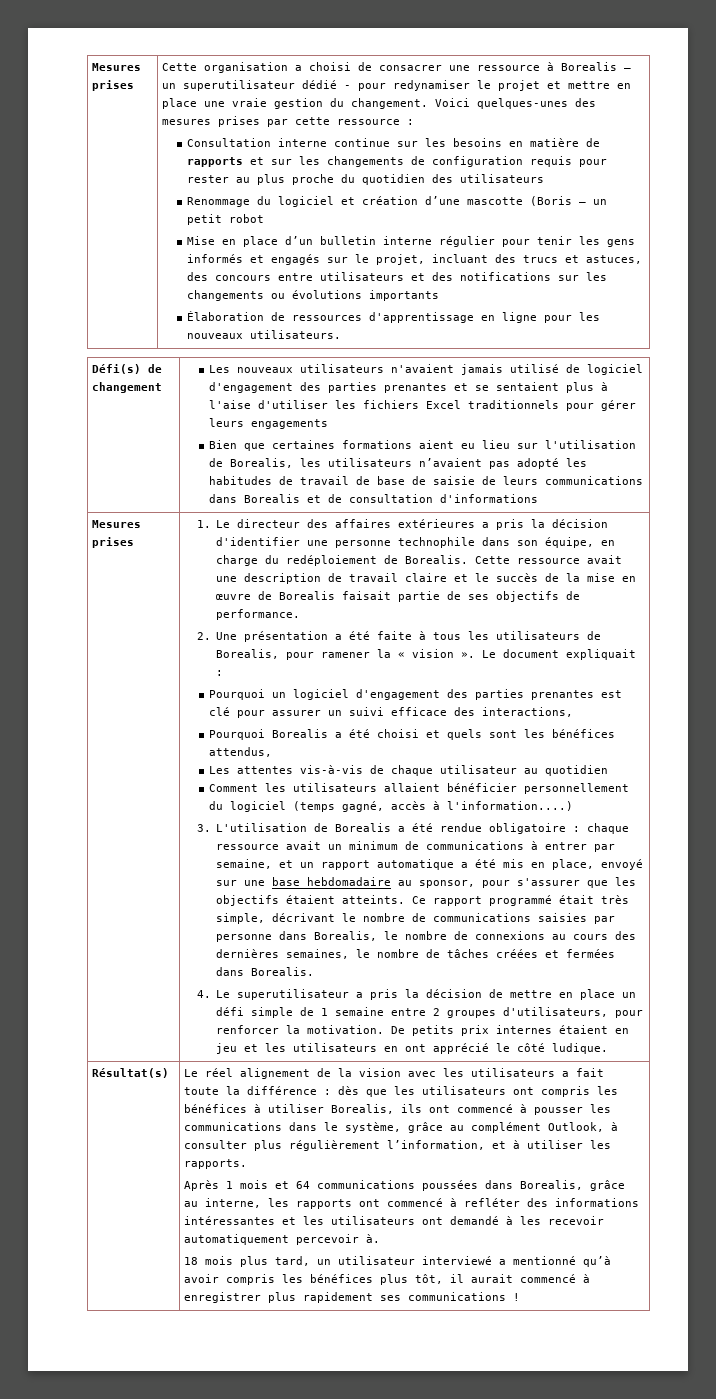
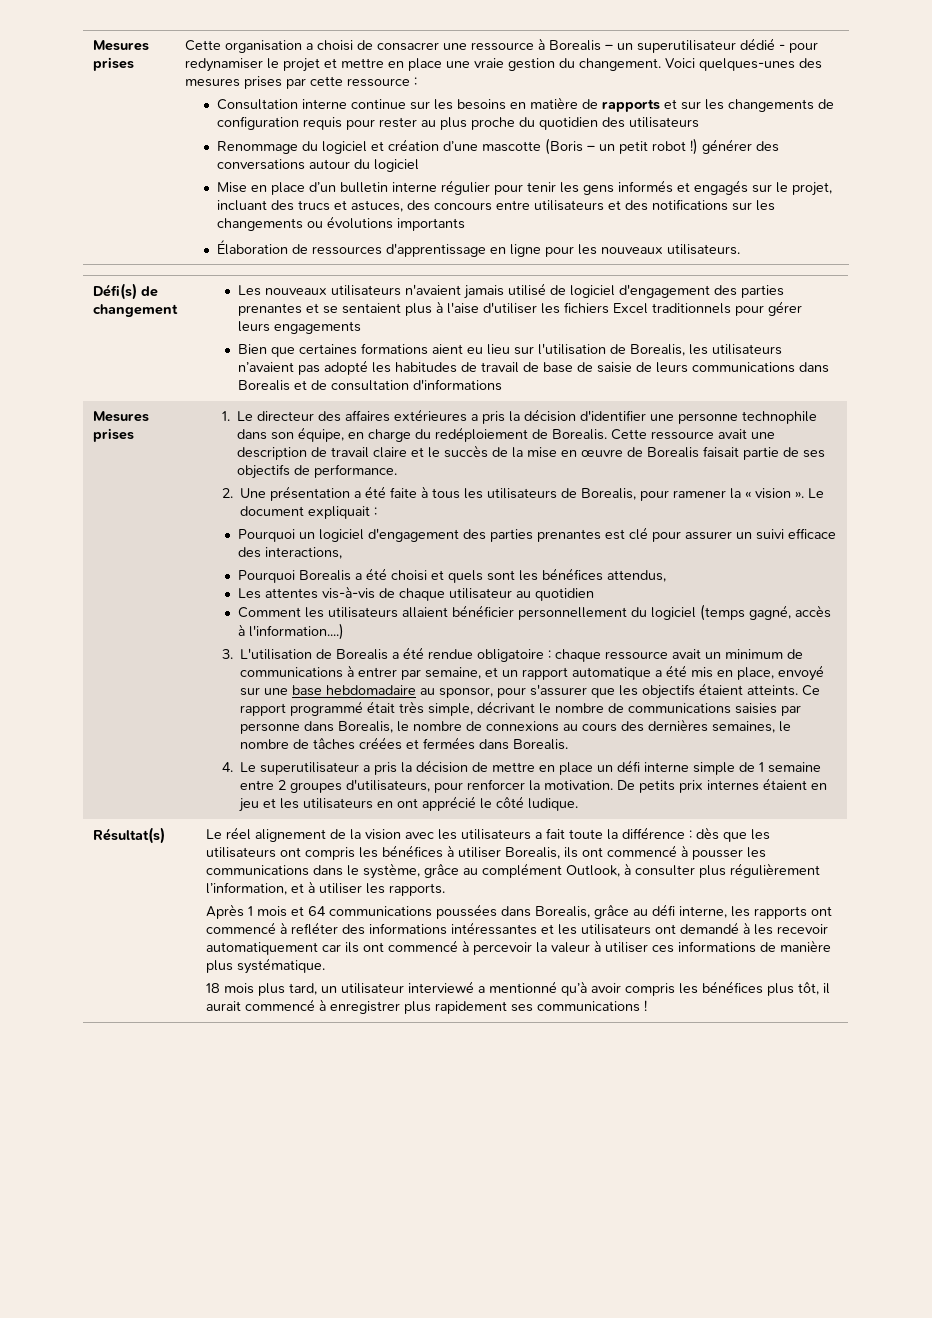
- Renommage du logiciel et création d’une mascotte (Boris – un petit robot
+ Renommage du logiciel et création d’une mascotte (Boris – un petit robot !) générer des conversations autour du logiciel
- 4. Le superutilisateur a pris la décision de mettre en place un défi simple de 1 semaine entre 2 groupes d'utilisateurs, pour renforcer la motivation.
+ 4. Le superutilisateur a pris la décision de mettre en place un défi interne simple de 1 semaine entre 2 groupes d'utilisateurs, pour renforcer la motivation.
- Après 1 mois et 64 communications poussées dans Borealis, grâce au interne, les rapports ont commencé à refléter des informations intéressantes et les utilisateurs ont demandé à les recevoir automatiquement percevoir à.
+ Après 1 mois et 64 communications poussées dans Borealis, grâce au défi interne, les rapports ont commencé à refléter des informations intéressantes et les utilisateurs ont demandé à les recevoir automatiquement car ils ont commencé à percevoir la valeur à utiliser ces informations de manière plus systématique.

